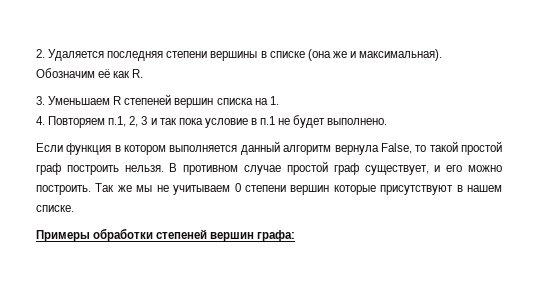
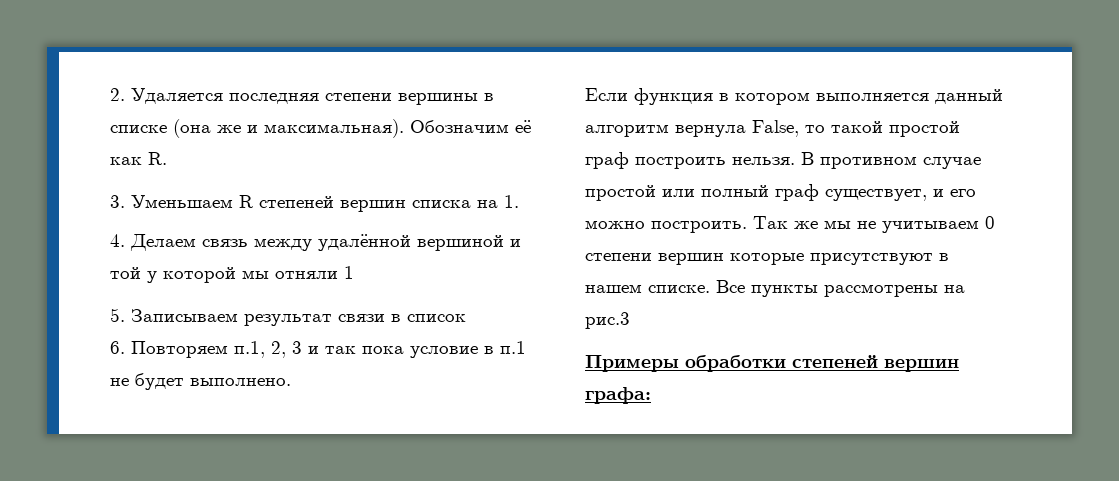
- 4. Повторяем п.1, 2, 3 и так пока условие в п.1 не будет выполнено.
+ 4. Делаем связь между удалённой вершиной и той у которой мы отняли 1
+ 5. Записываем результат связи в список
+ 6. Повторяем п.1, 2, 3 и так пока условие в п.1 не будет выполнено.
- В противном случае простой граф существует, и его можно построить.
+ В противном случае простой или полный граф существует, и его можно построить.
+ Все пункты рассмотрены на рис.3

